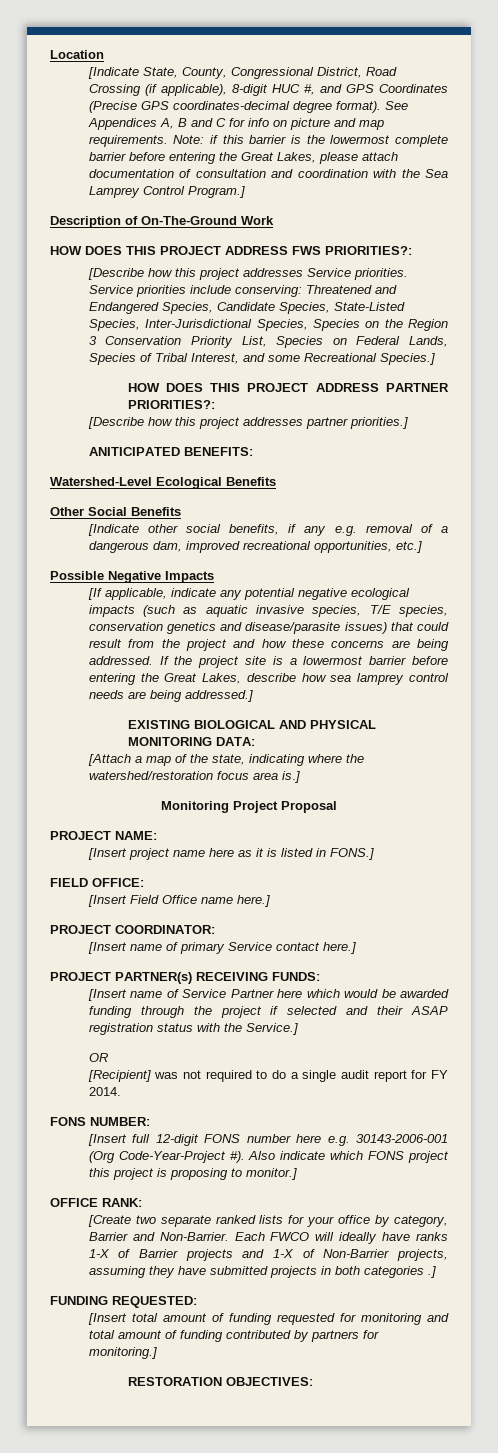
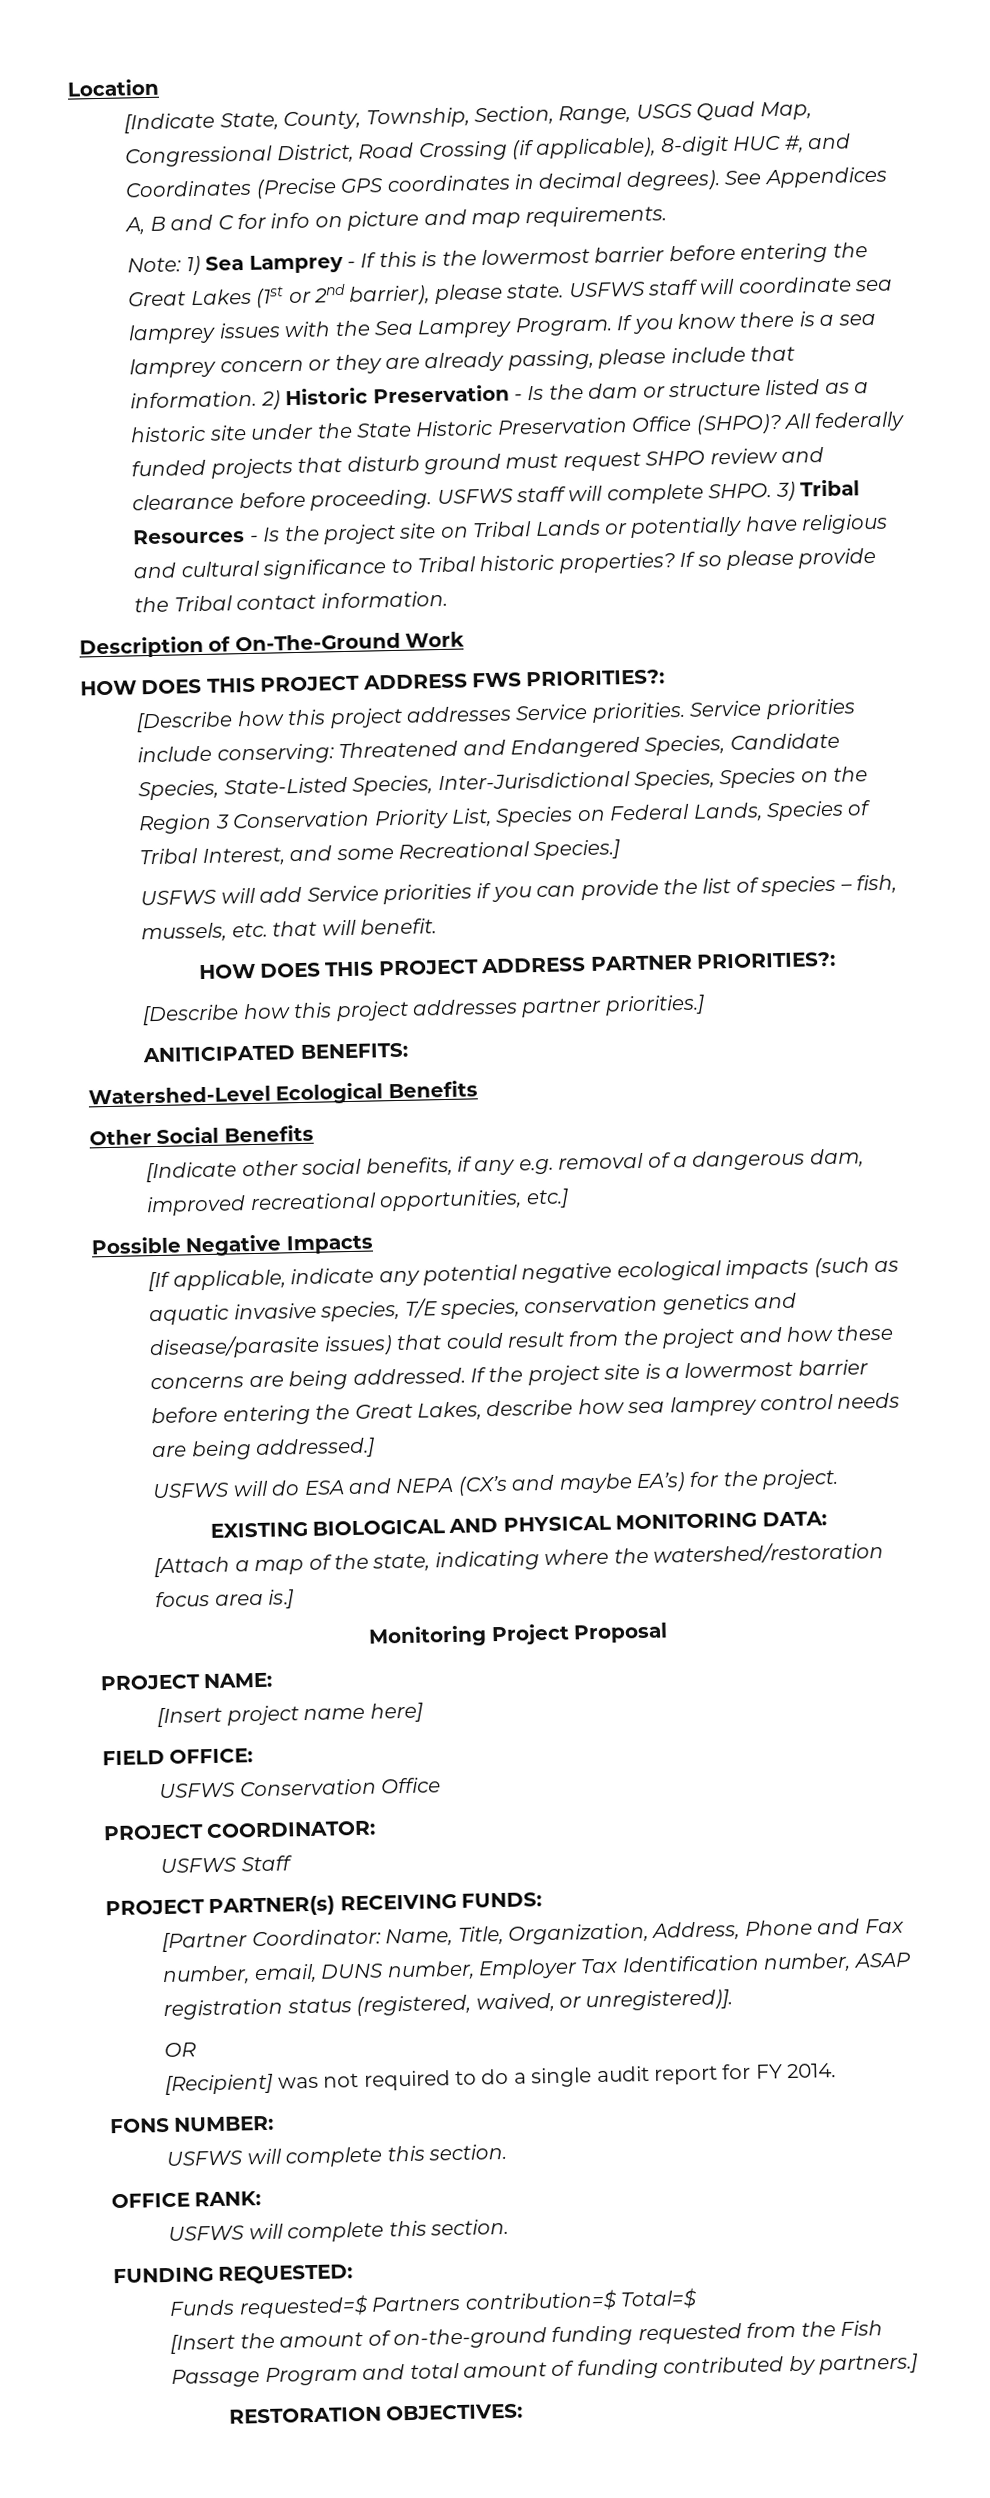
- [Indicate State, County, Congressional District, Road Crossing (if applicable), 8-digit HUC #, and GPS Coordinates (Precise GPS coordinates-decimal degree format).
+ [Indicate State, County, Township, Section, Range, USGS Quad Map, Congressional District, Road Crossing (if applicable), 8-digit HUC #, and Coordinates (Precise GPS coordinates in decimal degrees).
- See Appendices A, B and C for info on picture and map requirements. Note: if this barrier is the lowermost complete barrier before entering the Great Lakes, please attach documentation of consultation and coordination with the Sea Lamprey Control Program.]
+ See Appendices A, B and C for info on picture and map requirements.
+ Note: 1) Sea Lamprey - If this is the lowermost barrier before entering the Great Lakes (1st or 2nd barrier), please state. USFWS staff will coordinate sea lamprey issues with the Sea Lamprey Program. If you know there is a sea lamprey concern or they are already passing, please include that information. 2) Historic Preservation - Is the dam or structure listed as a historic site under the State Historic Preservation Office (SHPO)? All federally funded projects that disturb ground must request SHPO review and clearance before proceeding. USFWS staff will complete SHPO. 3) Tribal Resources - Is the project site on Tribal Lands or potentially have religious and cultural significance to Tribal historic properties? If so please provide the Tribal contact information.
+ USFWS will add Service priorities if you can provide the list of species – fish, mussels, etc. that will benefit.
+ USFWS will do ESA and NEPA (CX’s and maybe EA’s) for the project.
- [Insert project name here as it is listed in FONS.]
+ [Insert project name here]
- [Insert Field Office name here.]
+ USFWS Conservation Office
- [Insert name of primary Service contact here.]
+ USFWS Staff
  PROJECT PARTNER(s) RECEIVING FUNDS:
- [Insert name of Service Partner here which would be awarded funding through the project if selected and their ASAP registration status with the Service.]
+ [Partner Coordinator: Name, Title, Organization, Address, Phone and Fax number, email, DUNS number, Employer Tax Identification number, ASAP registration status (registered, waived, or unregistered)].
  FONS NUMBER:
- [Insert full 12-digit FONS number here e.g. 30143-2006-001 (Org Code-Year-Project #). Also indicate which FONS project this project is proposing to monitor.]
+ USFWS will complete this section.
  OFFICE RANK:
- [Create two separate ranked lists for your office by category, Barrier and Non-Barrier. Each FWCO will ideally have ranks 1-X of Barrier projects and 1-X of Non-Barrier projects, assuming they have submitted projects in both categories .]
+ USFWS will complete this section.
  FUNDING REQUESTED:
- [Insert total amount of funding requested for monitoring and total amount of funding contributed by partners for monitoring.]
+ Funds requested=$ Partners contribution=$ Total=$
+ [Insert the amount of on-the-ground funding requested from the Fish Passage Program and total amount of funding contributed by partners.]

